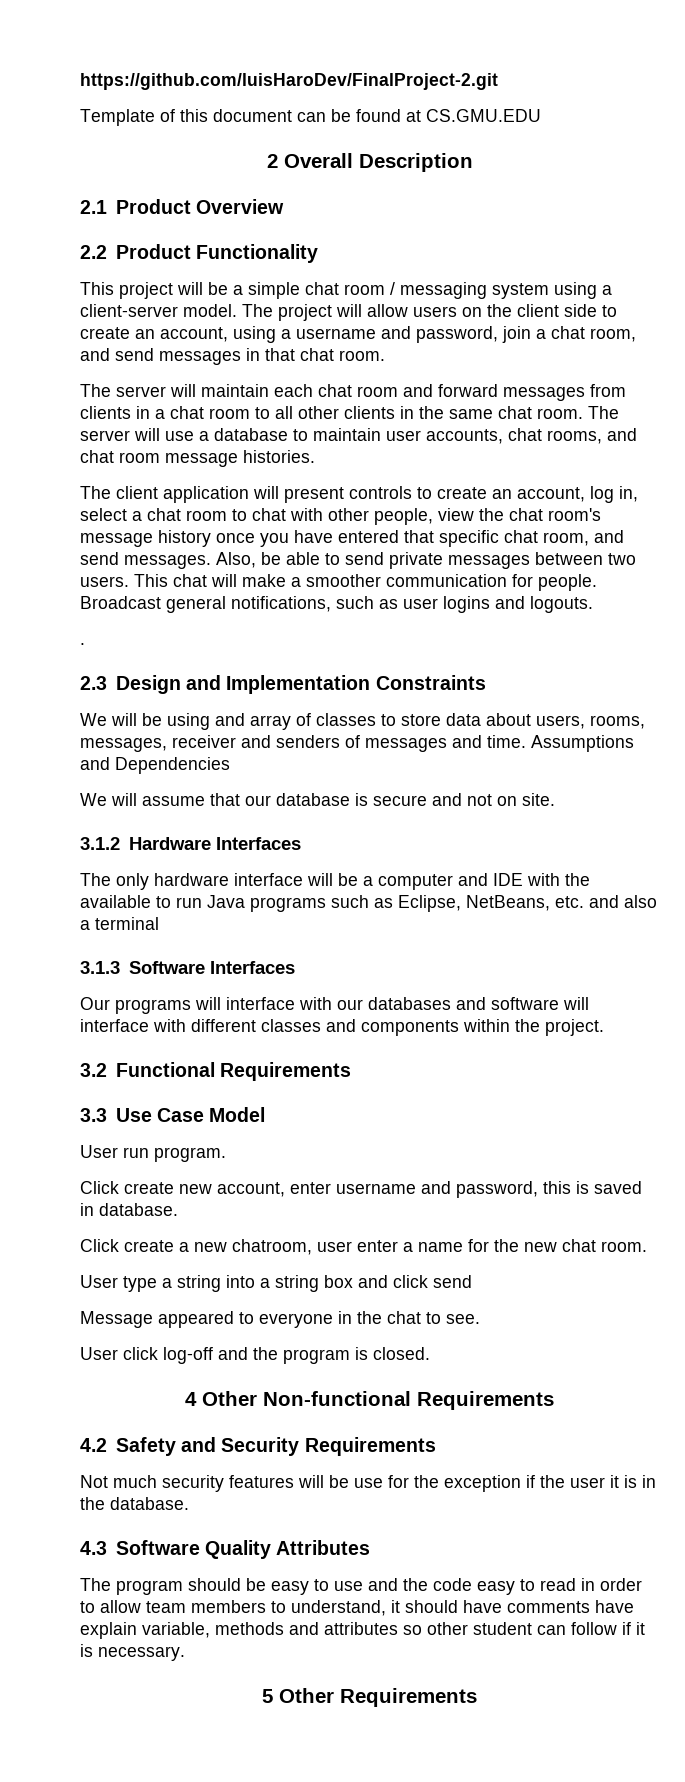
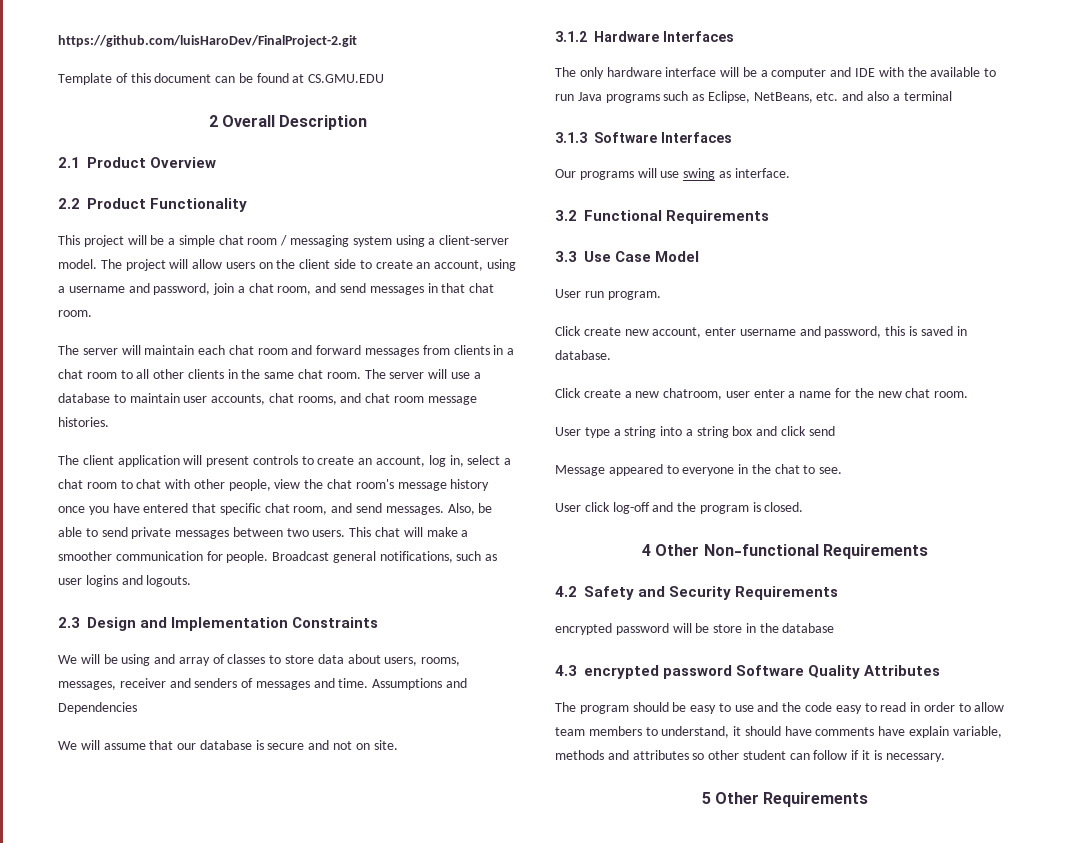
- .
- Our programs will interface with our databases and software will interface with different classes and components within the project.
+ Our programs will use swing as interface.
- Not much security features will be use for the exception if the user it is in the database.
+ encrypted password will be store in the database
- 4.3 Software Quality Attributes
+ 4.3 encrypted password Software Quality Attributes

